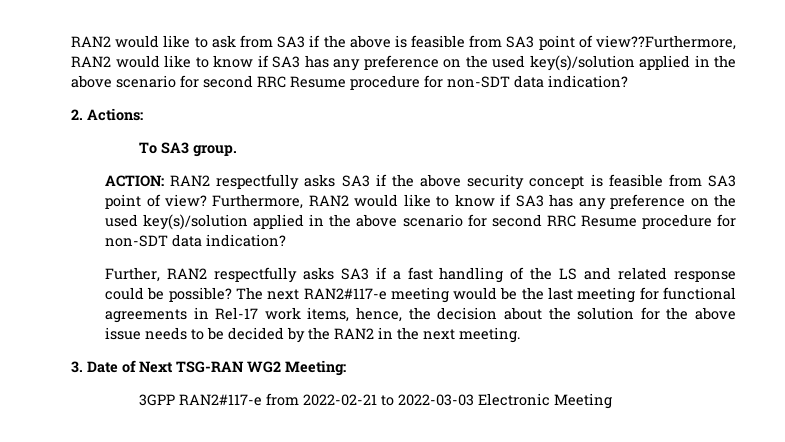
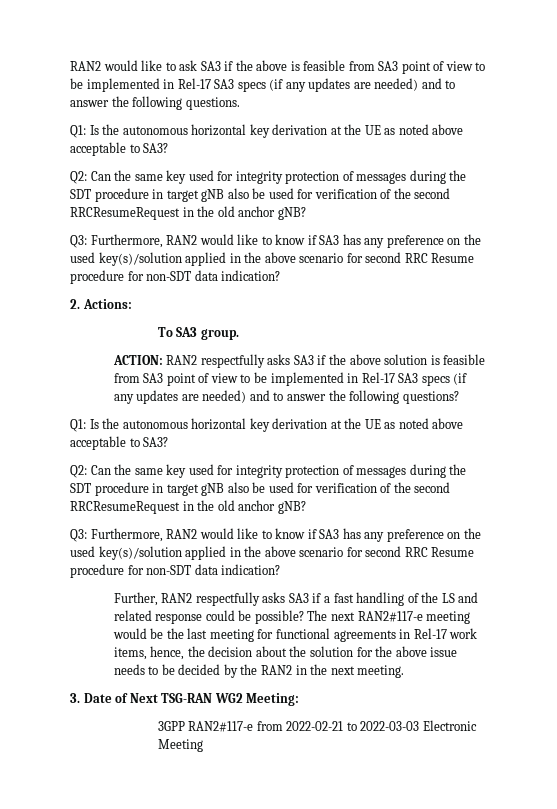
- RAN2 would like to ask from SA3 if the above is feasible from SA3 point of view??Furthermore, RAN2 would like to know if SA3 has any preference on the used key(s)/solution applied in the above scenario for second RRC Resume procedure for non-SDT data indication?
+ RAN2 would like to ask SA3 if the above is feasible from SA3 point of view to be implemented in Rel-17 SA3 specs (if any updates are needed) and to answer the following questions.
+ Q1: Is the autonomous horizontal key derivation at the UE as noted above acceptable to SA3?
+ Q2: Can the same key used for integrity protection of messages during the SDT procedure in target gNB also be used for verification of the second RRCResumeRequest in the old anchor gNB?
+ Q3: Furthermore, RAN2 would like to know if SA3 has any preference on the used key(s)/solution applied in the above scenario for second RRC Resume procedure for non-SDT data indication?
- ACTION: RAN2 respectfully asks SA3 if the above security concept is feasible from SA3 point of view? Furthermore, RAN2 would like to know if SA3 has any preference on the used key(s)/solution applied in the above scenario for second RRC Resume procedure for non-SDT data indication?
+ ACTION: RAN2 respectfully asks SA3 if the above solution is feasible from SA3 point of view to be implemented in Rel-17 SA3 specs (if any updates are needed) and to answer the following questions?
+ Q1: Is the autonomous horizontal key derivation at the UE as noted above acceptable to SA3?
+ Q2: Can the same key used for integrity protection of messages during the SDT procedure in target gNB also be used for verification of the second RRCResumeRequest in the old anchor gNB?
+ Q3: Furthermore, RAN2 would like to know if SA3 has any preference on the used key(s)/solution applied in the above scenario for second RRC Resume procedure for non-SDT data indication?

